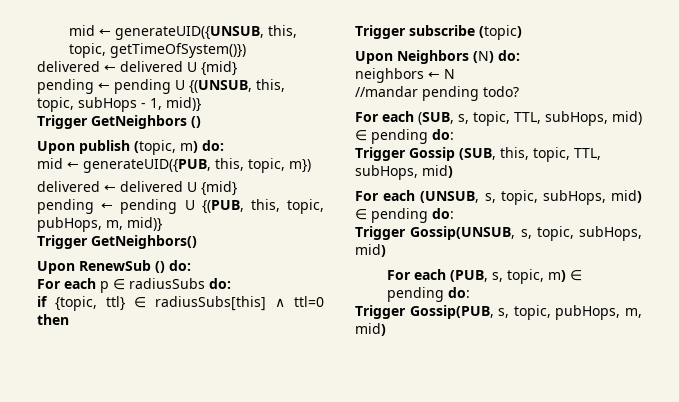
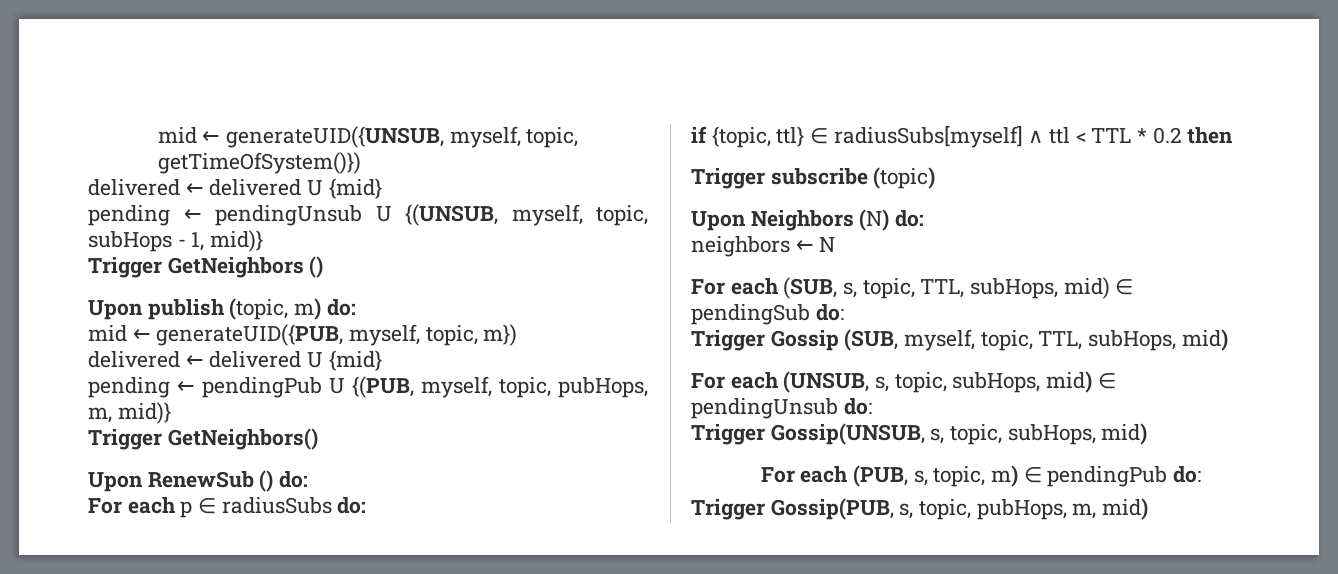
- mid ← generateUID({UNSUB, this, topic, getTimeOfSystem()})
+ mid ← generateUID({UNSUB, myself, topic, getTimeOfSystem()})
- pending ← pending U {(UNSUB, this, topic, subHops - 1, mid)}
+ pending ← pendingUnsub U {(UNSUB, myself, topic, subHops - 1, mid)}
- mid ← generateUID({PUB, this, topic, m})
+ mid ← generateUID({PUB, myself, topic, m})
- pending ← pending U {(PUB, this, topic, pubHops, m, mid)}
+ pending ← pendingPub U {(PUB, myself, topic, pubHops, m, mid)}
- if {topic, ttl} ∈ radiusSubs[this] ∧ ttl=0 then
+ if {topic, ttl} ∈ radiusSubs[myself] ∧ ttl < TTL * 0.2 then
- //mandar pending todo?
- For each (SUB, s, topic, TTL, subHops, mid) ∈ pending do:
+ For each (SUB, s, topic, TTL, subHops, mid) ∈ pendingSub do:
- Trigger Gossip (SUB, this, topic, TTL, subHops, mid)
+ Trigger Gossip (SUB, myself, topic, TTL, subHops, mid)
- For each (UNSUB, s, topic, subHops, mid) ∈ pending do:
+ For each (UNSUB, s, topic, subHops, mid) ∈ pendingUnsub do:
- For each (PUB, s, topic, m) ∈ pending do:
+ For each (PUB, s, topic, m) ∈ pendingPub do:

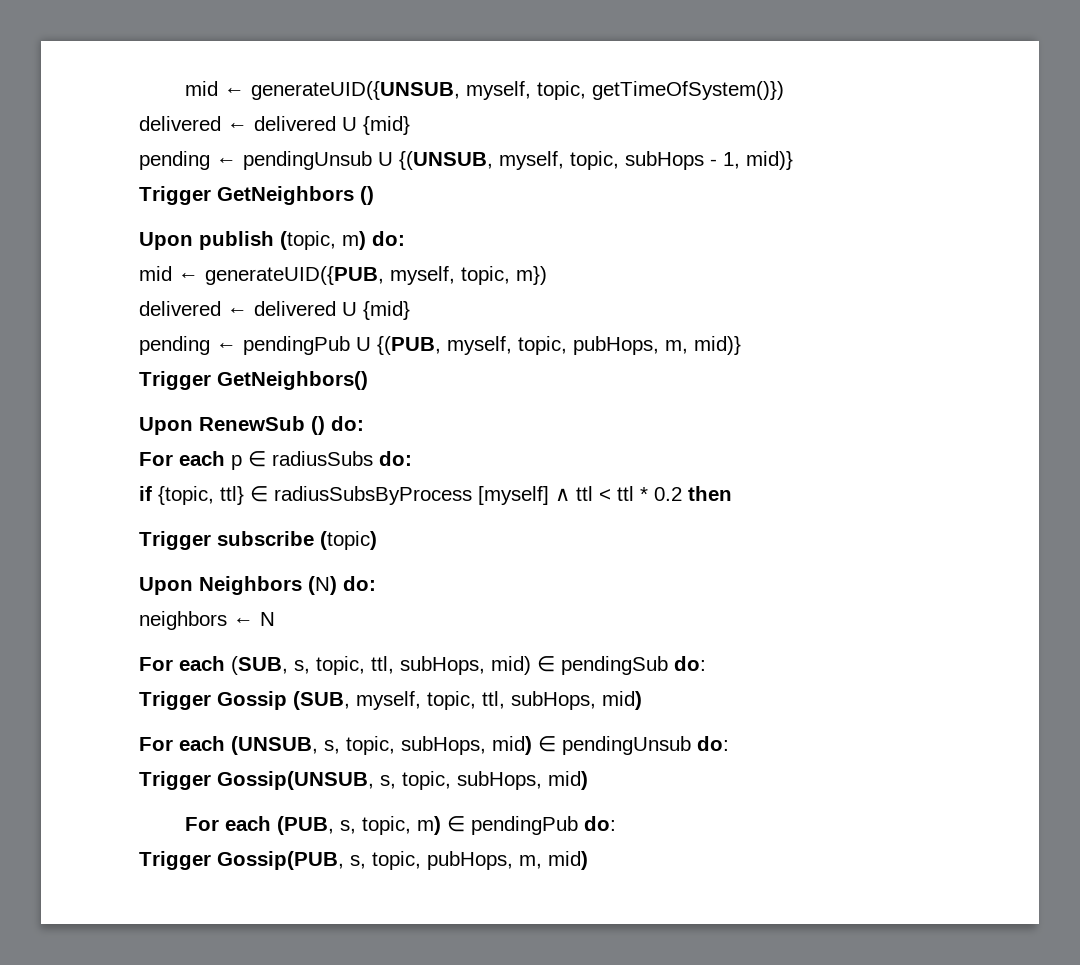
- if {topic, ttl} ∈ radiusSubs[myself] ∧ ttl < TTL * 0.2 then
+ if {topic, ttl} ∈ radiusSubsByProcess [myself] ∧ ttl < ttl * 0.2 then
- For each (SUB, s, topic, TTL, subHops, mid) ∈ pendingSub do:
+ For each (SUB, s, topic, ttl, subHops, mid) ∈ pendingSub do:
- Trigger Gossip (SUB, myself, topic, TTL, subHops, mid)
+ Trigger Gossip (SUB, myself, topic, ttl, subHops, mid)

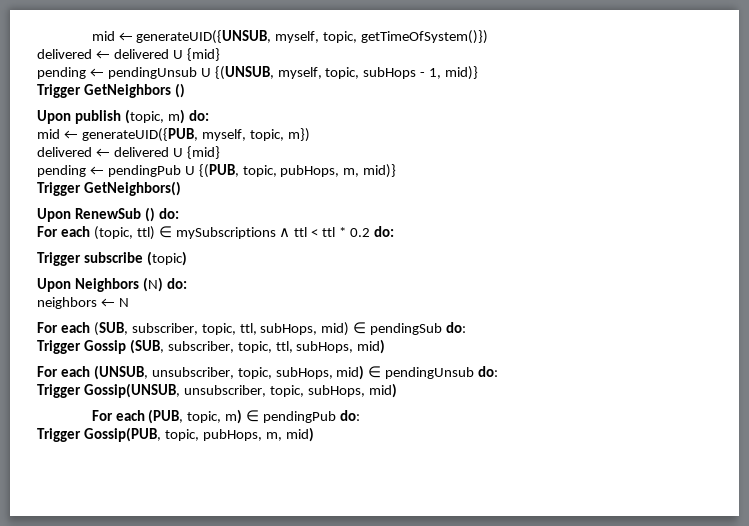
- pending ← pendingPub U {(PUB, myself, topic, pubHops, m, mid)}
+ pending ← pendingPub U {(PUB, topic, pubHops, m, mid)}
- For each p ∈ radiusSubs do:
- if {topic, ttl} ∈ radiusSubsByProcess [myself] ∧ ttl < ttl * 0.2 then
+ For each (topic, ttl) ∈ mySubscriptions ∧ ttl < ttl * 0.2 do:
- For each (SUB, s, topic, ttl, subHops, mid) ∈ pendingSub do:
+ For each (SUB, subscriber, topic, ttl, subHops, mid) ∈ pendingSub do:
- Trigger Gossip (SUB, myself, topic, ttl, subHops, mid)
+ Trigger Gossip (SUB, subscriber, topic, ttl, subHops, mid)
- For each (UNSUB, s, topic, subHops, mid) ∈ pendingUnsub do:
+ For each (UNSUB, unsubscriber, topic, subHops, mid) ∈ pendingUnsub do:
- Trigger Gossip(UNSUB, s, topic, subHops, mid)
+ Trigger Gossip(UNSUB, unsubscriber, topic, subHops, mid)
- For each (PUB, s, topic, m) ∈ pendingPub do:
+ For each (PUB, topic, m) ∈ pendingPub do:
- Trigger Gossip(PUB, s, topic, pubHops, m, mid)
+ Trigger Gossip(PUB, topic, pubHops, m, mid)

